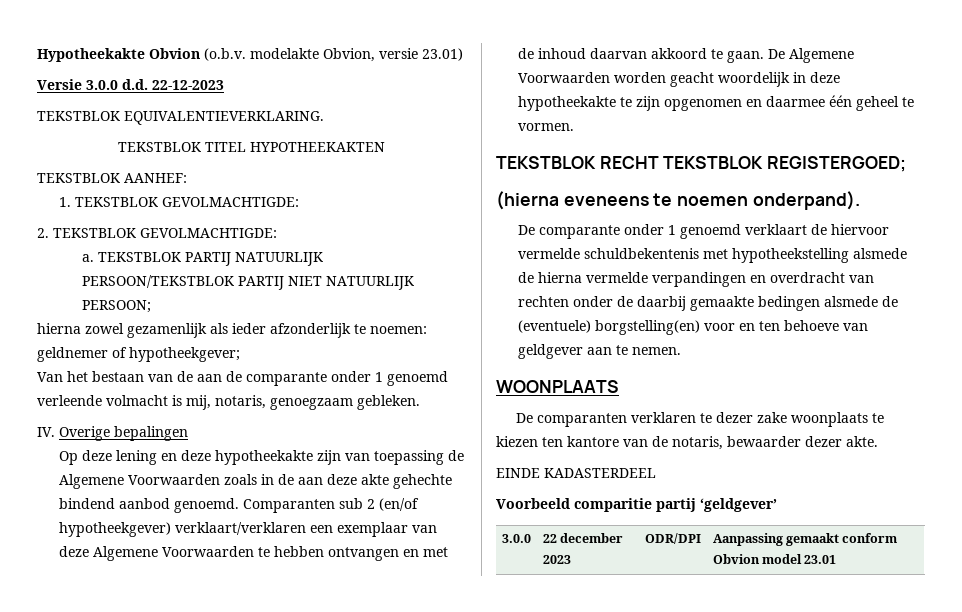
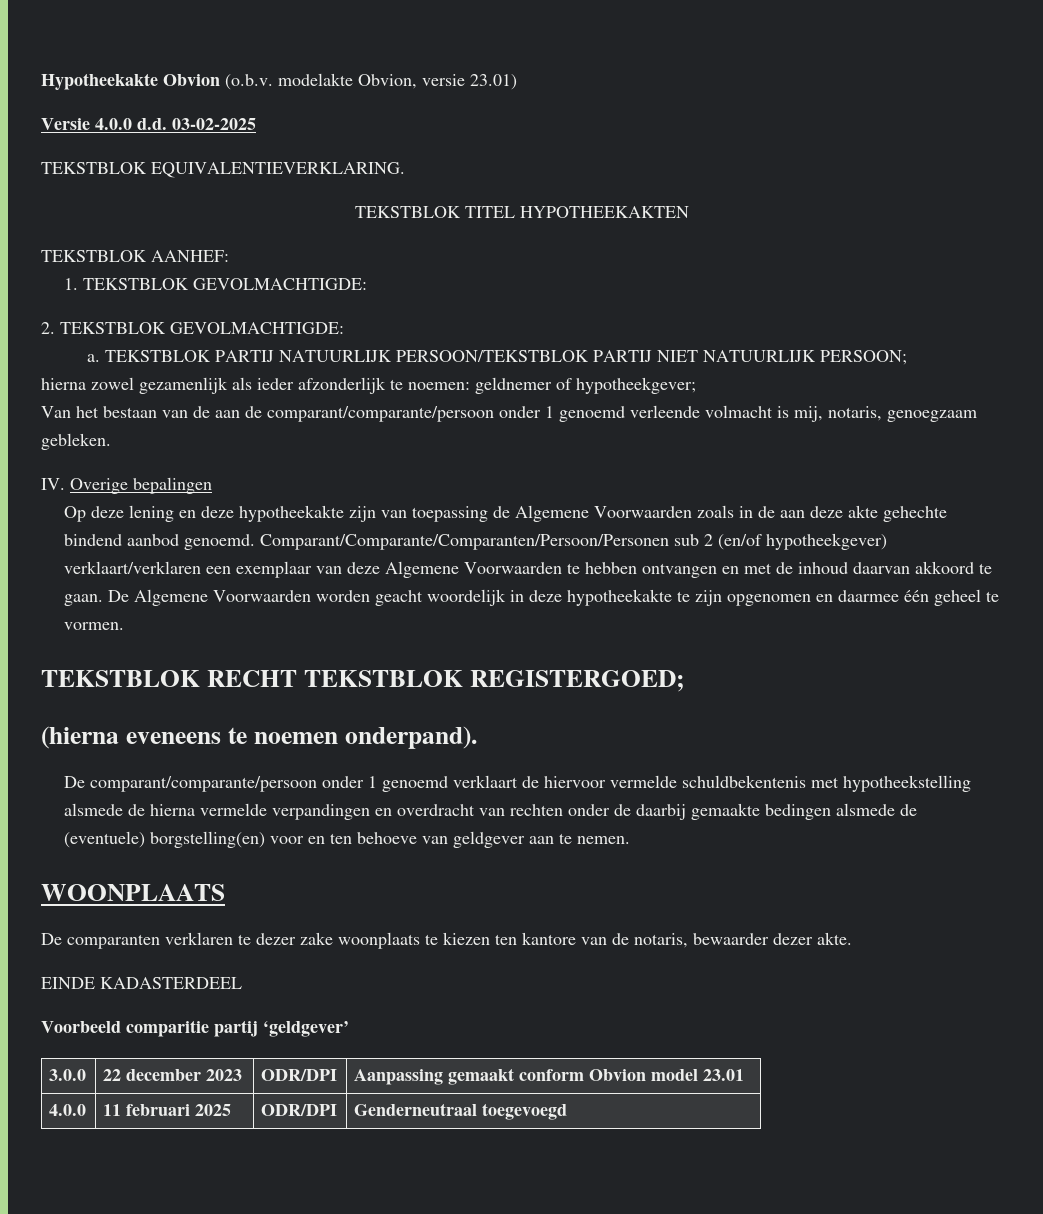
- Versie 3.0.0 d.d. 22-12-2023
+ Versie 4.0.0 d.d. 03-02-2025
- Van het bestaan van de aan de comparante onder 1 genoemd verleende volmacht is mij, notaris, genoegzaam gebleken.
+ Van het bestaan van de aan de comparant/comparante/persoon onder 1 genoemd verleende volmacht is mij, notaris, genoegzaam gebleken.
- Comparanten sub 2 (en/of hypotheekgever) verklaart/verklaren een exemplaar van deze Algemene Voorwaarden te hebben ontvangen en met de inhoud daarvan akkoord te gaan.
+ Comparant/Comparante/Comparanten/Persoon/Personen sub 2 (en/of hypotheekgever) verklaart/verklaren een exemplaar van deze Algemene Voorwaarden te hebben ontvangen en met de inhoud daarvan akkoord te gaan.
- De comparante onder 1 genoemd verklaart de hiervoor vermelde schuldbekentenis met hypotheekstelling alsmede de hierna vermelde verpandingen en overdracht van rechten onder de daarbij gemaakte bedingen alsmede de (eventuele) borgstelling(en) voor en ten behoeve van geldgever aan te nemen.
+ De comparant/comparante/persoon onder 1 genoemd verklaart de hiervoor vermelde schuldbekentenis met hypotheekstelling alsmede de hierna vermelde verpandingen en overdracht van rechten onder de daarbij gemaakte bedingen alsmede de (eventuele) borgstelling(en) voor en ten behoeve van geldgever aan te nemen.
+ 4.0.0 | 11 februari 2025 | ODR/DPI | Genderneutraal toegevoegd

